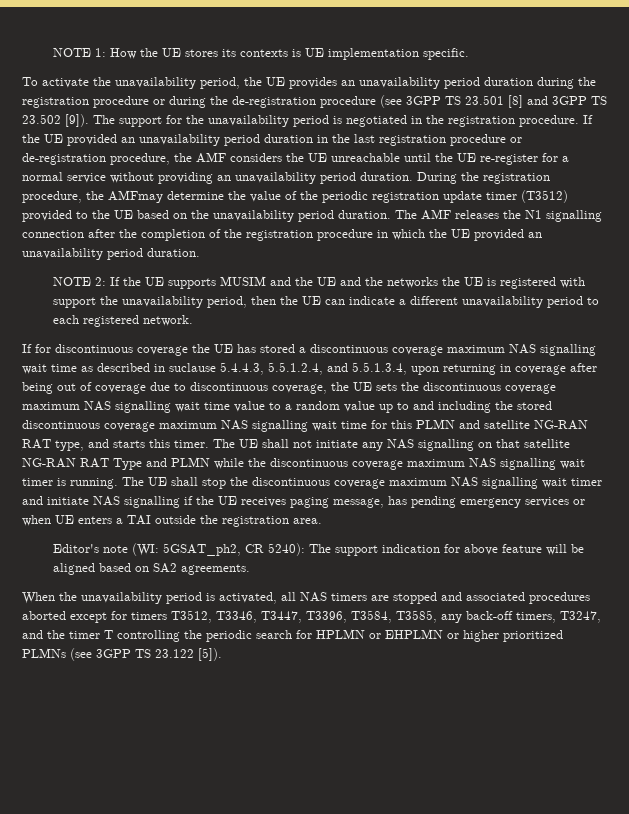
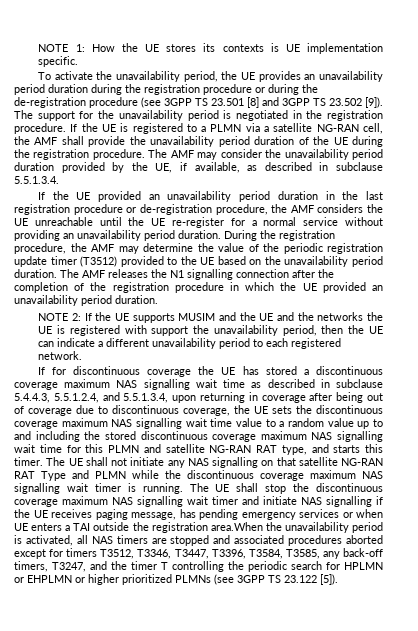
+ If the UE is registered to a PLMN via a satellite NG-RAN cell, the AMF shall provide the unavailability period duration of the UE during the registration procedure. The AMF may consider the unavailability period duration provided by the UE, if available, as described in subclause 5.5.1.3.4.
- During the registration procedure, the AMFmay determine the value of the periodic registration update timer (T3512) provided to the UE based on the unavailability period duration.
+ During the registration procedure, the AMF may determine the value of the periodic registration update timer (T3512) provided to the UE based on the unavailability period duration.
- If for discontinuous coverage the UE has stored a discontinuous coverage maximum NAS signalling wait time as described in suclause 5.4.4.3, 5.5.1.2.4, and 5.5.1.3.4, upon returning in coverage after being out of coverage due to discontinuous coverage, the UE sets the discontinuous coverage maximum NAS signalling wait time value to a random value up to and including the stored discontinuous coverage maximum NAS signalling wait time for this PLMN and satellite NG-RAN RAT type, and starts this timer.
+ If for discontinuous coverage the UE has stored a discontinuous coverage maximum NAS signalling wait time as described in subclause 5.4.4.3, 5.5.1.2.4, and 5.5.1.3.4, upon returning in coverage after being out of coverage due to discontinuous coverage, the UE sets the discontinuous coverage maximum NAS signalling wait time value to a random value up to and including the stored discontinuous coverage maximum NAS signalling wait time for this PLMN and satellite NG-RAN RAT type, and starts this timer.
- The UE shall stop the discontinuous coverage maximum NAS signalling wait timer and initiate NAS signalling if the UE receives paging message, has pending emergency services or when UE enters a TAI outside the registration area.
- Editor's note (WI: 5GSAT_ph2, CR 5240): The support indication for above feature will be aligned based on SA2 agreements.
- When the unavailability period is activated, all NAS timers are stopped and associated procedures aborted except for timers T3512, T3346, T3447, T3396, T3584, T3585, any back-off timers, T3247, and the timer T controlling the periodic search for HPLMN or EHPLMN or higher prioritized PLMNs (see 3GPP TS 23.122 [5]).
+ The UE shall stop the discontinuous coverage maximum NAS signalling wait timer and initiate NAS signalling if the UE receives paging message, has pending emergency services or when UE enters a TAI outside the registration area.When the unavailability period is activated, all NAS timers are stopped and associated procedures aborted except for timers T3512, T3346, T3447, T3396, T3584, T3585, any back-off timers, T3247, and the timer T controlling the periodic search for HPLMN or EHPLMN or higher prioritized PLMNs (see 3GPP TS 23.122 [5]).

